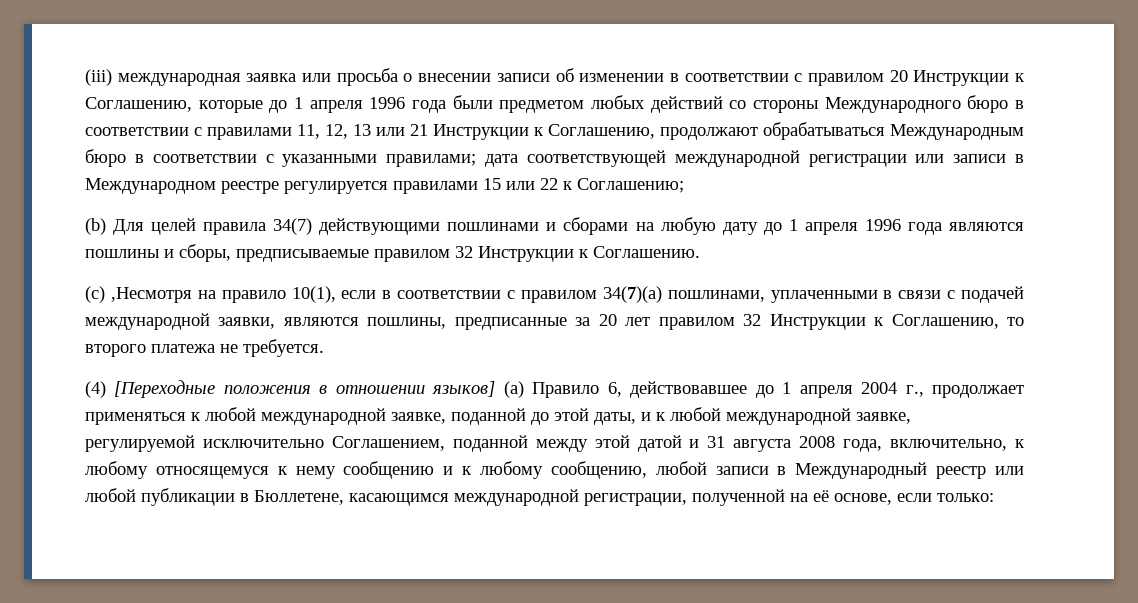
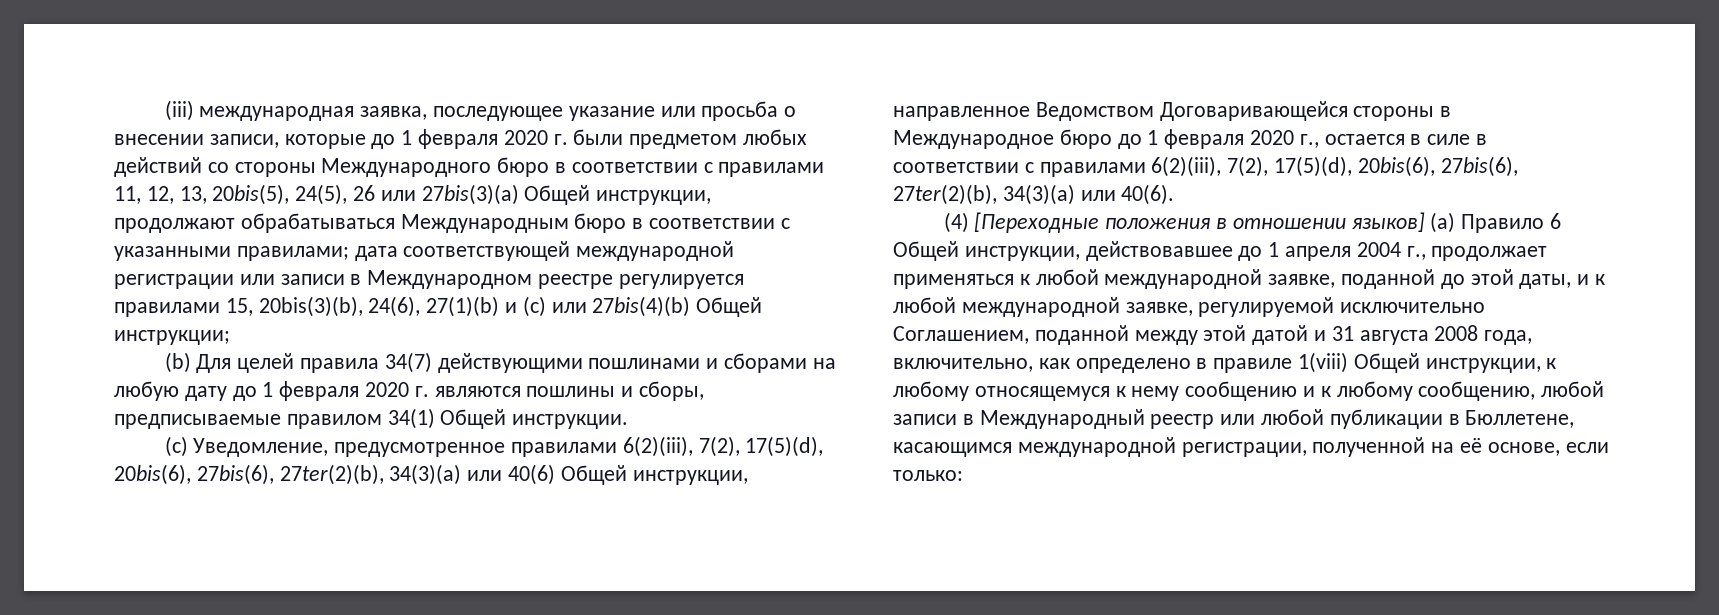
- (iii) международная заявка или просьба о внесении записи об изменении в соответствии с правилом 20 Инструкции к Соглашению, которые до 1 апреля 1996 года были предметом любых действий со стороны Международного бюро в соответствии с правилами 11, 12, 13 или 21 Инструкции к Соглашению, продолжают обрабатываться Международным бюро в соответствии с указанными правилами; дата соответствующей международной регистрации или записи в Международном реестре регулируется правилами 15 или 22 к Соглашению;
+ (iii) международная заявка, последующее указание или просьба о внесении записи, которые до 1 февраля 2020 г. были предметом любых действий со стороны Международного бюро в соответствии с правилами 11, 12, 13, 20bis(5), 24(5), 26 или 27bis(3)(а) Общей инструкции, продолжают обрабатываться Международным бюро в соответствии с указанными правилами; дата соответствующей международной регистрации или записи в Международном реестре регулируется правилами 15, 20bis(3)(b), 24(6), 27(1)(b) и (с) или 27bis(4)(b) Общей инструкции;
- (b) Для целей правила 34(7) действующими пошлинами и сборами на любую дату до 1 апреля 1996 года являются пошлины и сборы, предписываемые правилом 32 Инструкции к Соглашению.
- (с) ,Несмотря на правило 10(1), если в соответствии с правилом 34(7)(а) пошлинами, уплаченными в связи с подачей международной заявки, являются пошлины, предписанные за 20 лет правилом 32 Инструкции к Соглашению, то второго платежа не требуется.
+ (b) Для целей правила 34(7) действующими пошлинами и сборами на любую дату до 1 февраля 2020 г. являются пошлины и сборы, предписываемые правилом 34(1) Общей инструкции.
+ (с) Уведомление, предусмотренное правилами 6(2)(iii), 7(2), 17(5)(d), 20bis(6), 27bis(6), 27ter(2)(b), 34(3)(a) или 40(6) Общей инструкции, направленное Ведомством Договаривающейся стороны в Международное бюро до 1 февраля 2020 г., остается в силе в соответствии с правилами 6(2)(iii), 7(2), 17(5)(d), 20bis(6), 27bis(6), 27ter(2)(b), 34(3)(a) или 40(6).
- (4) [Переходные положения в отношении языков] (а) Правило 6, действовавшее до 1 апреля 2004 г., продолжает применяться к любой международной заявке, поданной до этой даты, и к любой международной заявке, регулируемой исключительно Соглашением, поданной между этой датой и 31 августа 2008 года, включительно, к любому относящемуся к нему сообщению и к любому сообщению, любой записи в Международный реестр или любой публикации в Бюллетене, касающимся международной регистрации, полученной на её основе, если только:
+ (4) [Переходные положения в отношении языков] (а) Правило 6 Общей инструкции, действовавшее до 1 апреля 2004 г., продолжает применяться к любой международной заявке, поданной до этой даты, и к любой международной заявке, регулируемой исключительно Соглашением, поданной между этой датой и 31 августа 2008 года, включительно, как определено в правиле 1(viii) Общей инструкции, к любому относящемуся к нему сообщению и к любому сообщению, любой записи в Международный реестр или любой публикации в Бюллетене, касающимся международной регистрации, полученной на её основе, если только:

